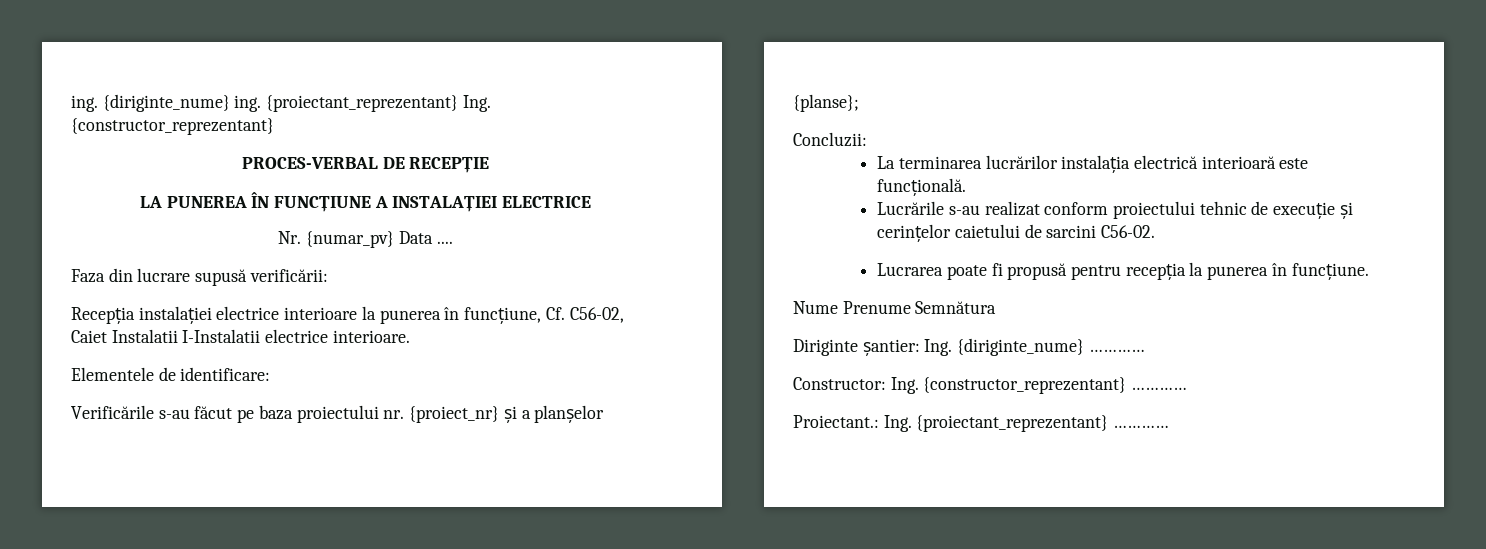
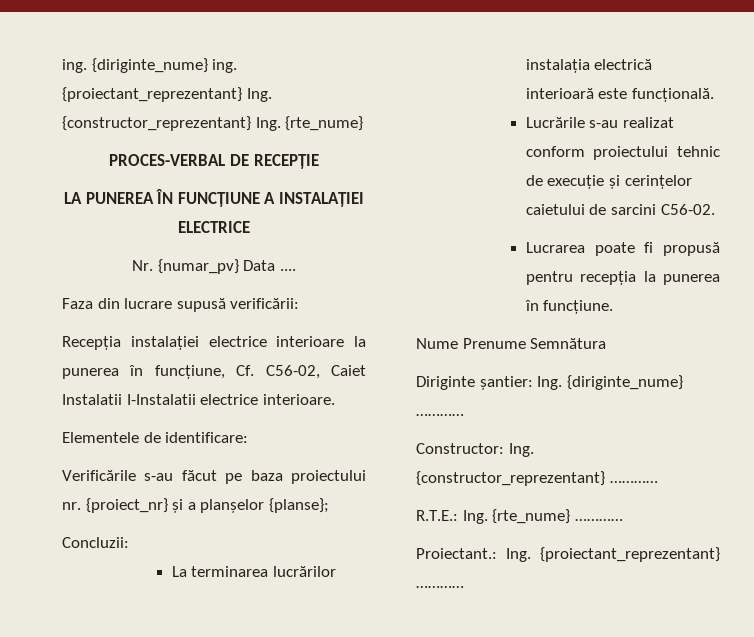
- {proiectant_reprezentant} Ing. {constructor_reprezentant}
+ {proiectant_reprezentant} Ing. {constructor_reprezentant} Ing. {rte_nume}
+ R.T.E.: Ing. {rte_nume} …………

